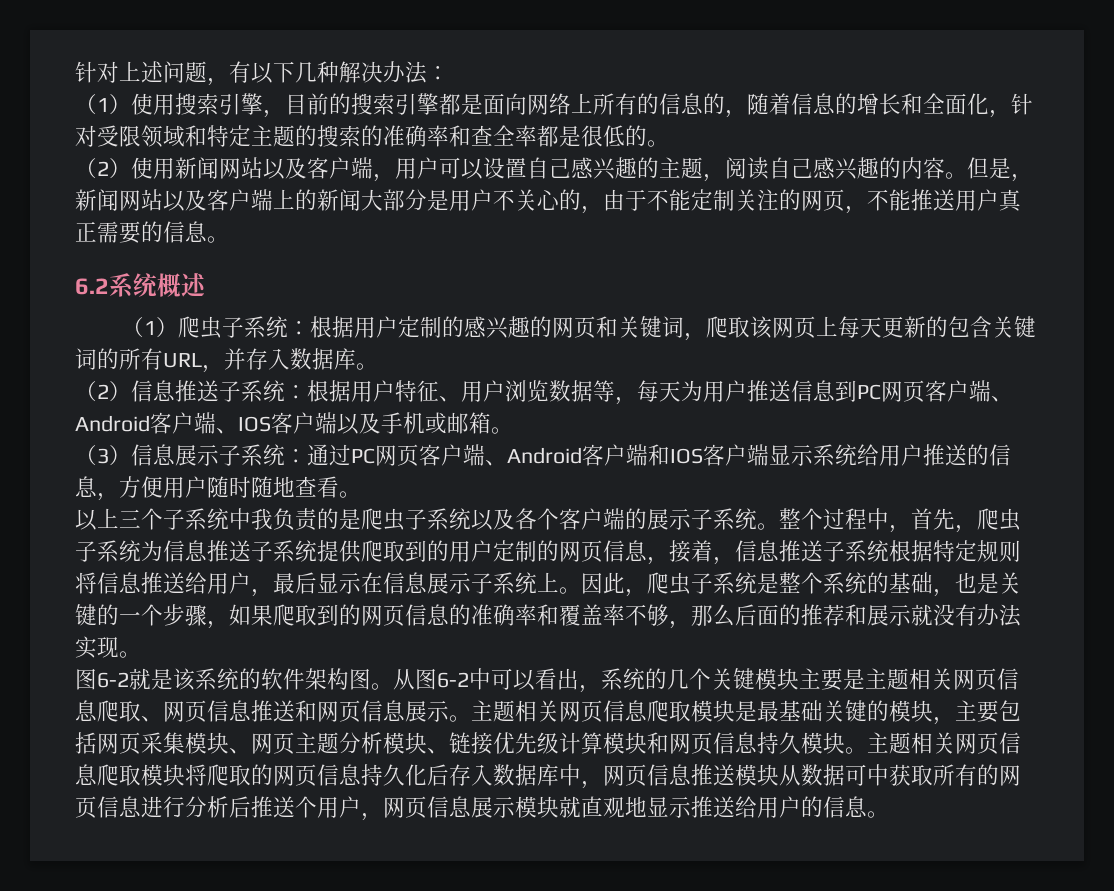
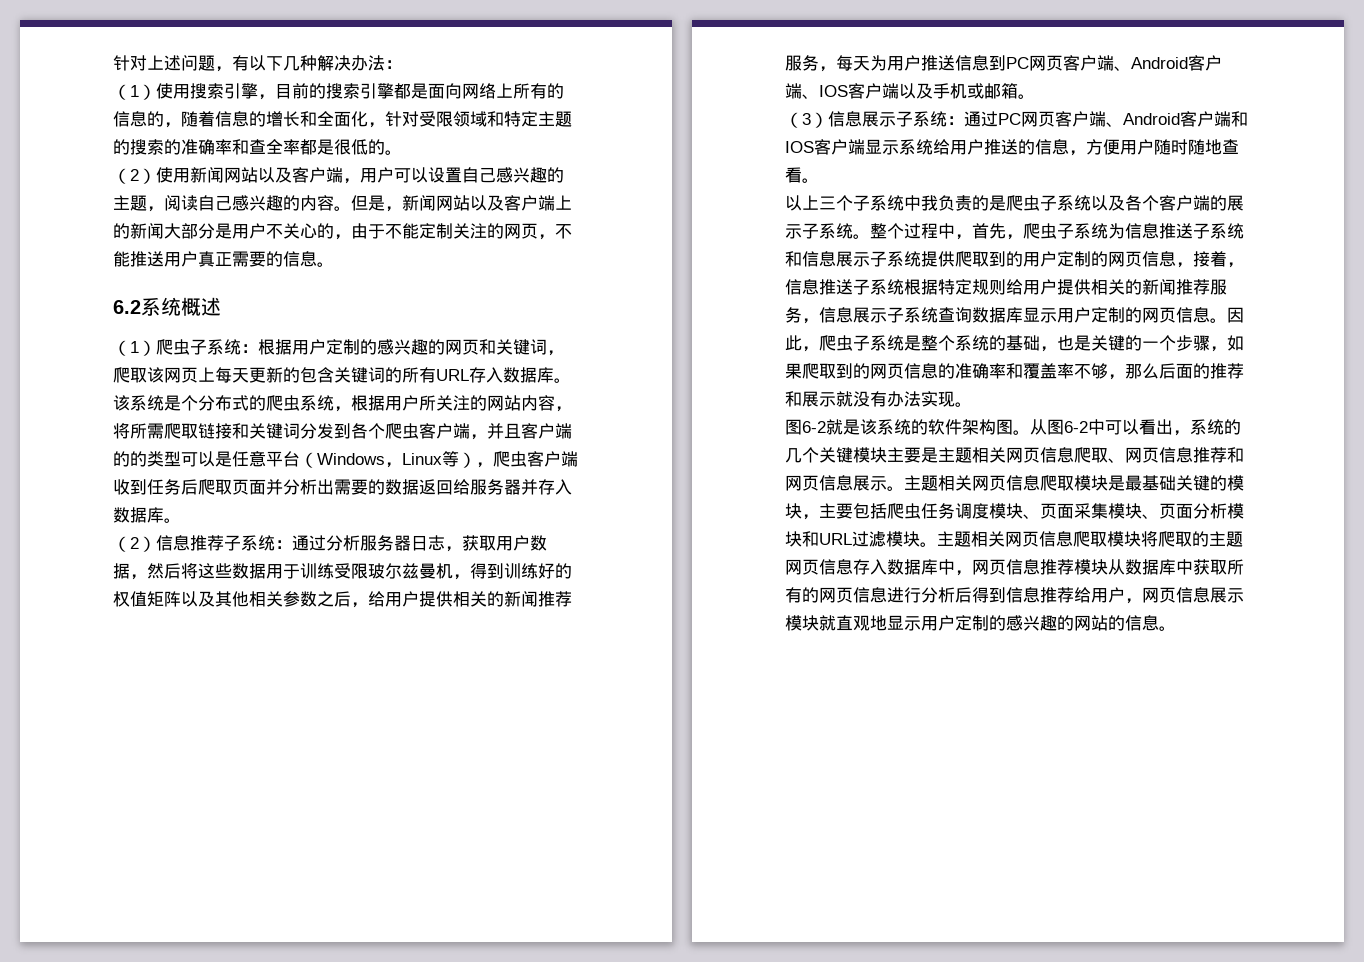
- （1）爬虫子系统：根据用户定制的感兴趣的网页和关键词，爬取该网页上每天更新的包含关键词的所有URL，并存入数据库。
+ （1）爬虫子系统：根据用户定制的感兴趣的网页和关键词，爬取该网页上每天更新的包含关键词的所有URL存入数据库。该系统是个分布式的爬虫系统，根据用户所关注的网站内容，将所需爬取链接和关键词分发到各个爬虫客户端，并且客户端的的类型可以是任意平台（Windows，Linux等），爬虫客户端收到任务后爬取页面并分析出需要的数据返回给服务器并存入数据库。
- （2）信息推送子系统：根据用户特征、用户浏览数据等，每天为用户推送信息到PC网页客户端、Android客户端、IOS客户端以及手机或邮箱。
+ （2）信息推荐子系统：通过分析服务器日志，获取用户数据，然后将这些数据用于训练受限玻尔兹曼机，得到训练好的权值矩阵以及其他相关参数之后，给用户提供相关的新闻推荐服务，每天为用户推送信息到PC网页客户端、Android客户端、IOS客户端以及手机或邮箱。
- 整个过程中，首先，爬虫子系统为信息推送子系统提供爬取到的用户定制的网页信息，接着，信息推送子系统根据特定规则将信息推送给用户，最后显示在信息展示子系统上。
+ 整个过程中，首先，爬虫子系统为信息推送子系统和信息展示子系统提供爬取到的用户定制的网页信息，接着，信息推送子系统根据特定规则给用户提供相关的新闻推荐服务，信息展示子系统查询数据库显示用户定制的网页信息。
- 从图6-2中可以看出，系统的几个关键模块主要是主题相关网页信息爬取、网页信息推送和网页信息展示。
+ 从图6-2中可以看出，系统的几个关键模块主要是主题相关网页信息爬取、网页信息推荐和网页信息展示。
- 主题相关网页信息爬取模块是最基础关键的模块，主要包括网页采集模块、网页主题分析模块、链接优先级计算模块和网页信息持久模块。
+ 主题相关网页信息爬取模块是最基础关键的模块，主要包括爬虫任务调度模块、页面采集模块、页面分析模块和URL过滤模块。
- 主题相关网页信息爬取模块将爬取的网页信息持久化后存入数据库中，网页信息推送模块从数据可中获取所有的网页信息进行分析后推送个用户，网页信息展示模块就直观地显示推送给用户的信息。
+ 主题相关网页信息爬取模块将爬取的主题网页信息存入数据库中，网页信息推荐模块从数据库中获取所有的网页信息进行分析后得到信息推荐给用户，网页信息展示模块就直观地显示用户定制的感兴趣的网站的信息。

